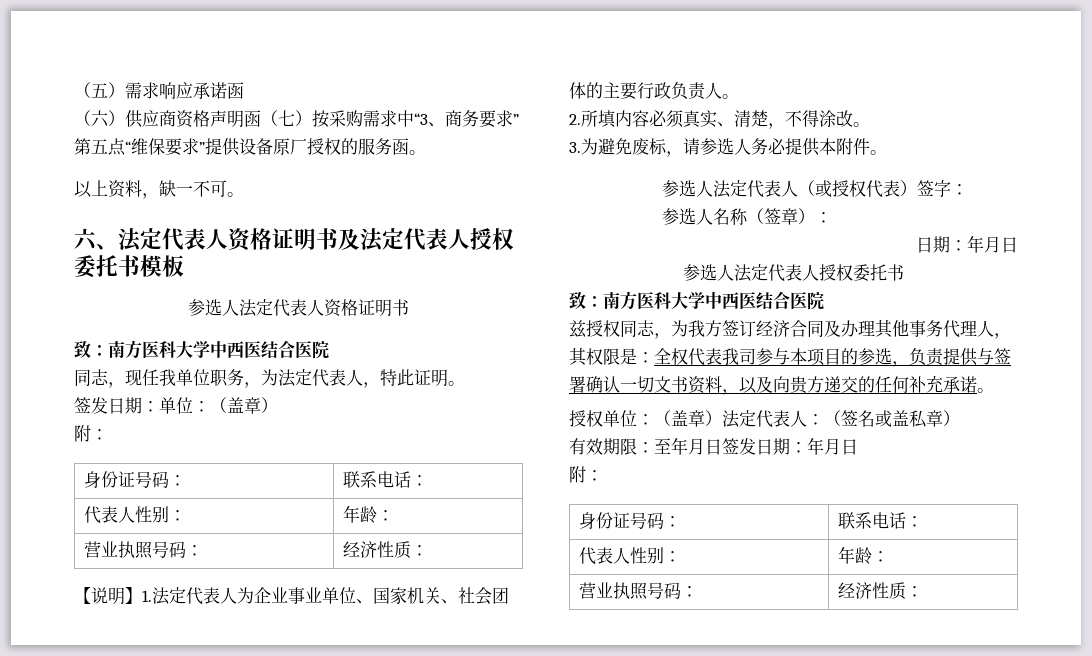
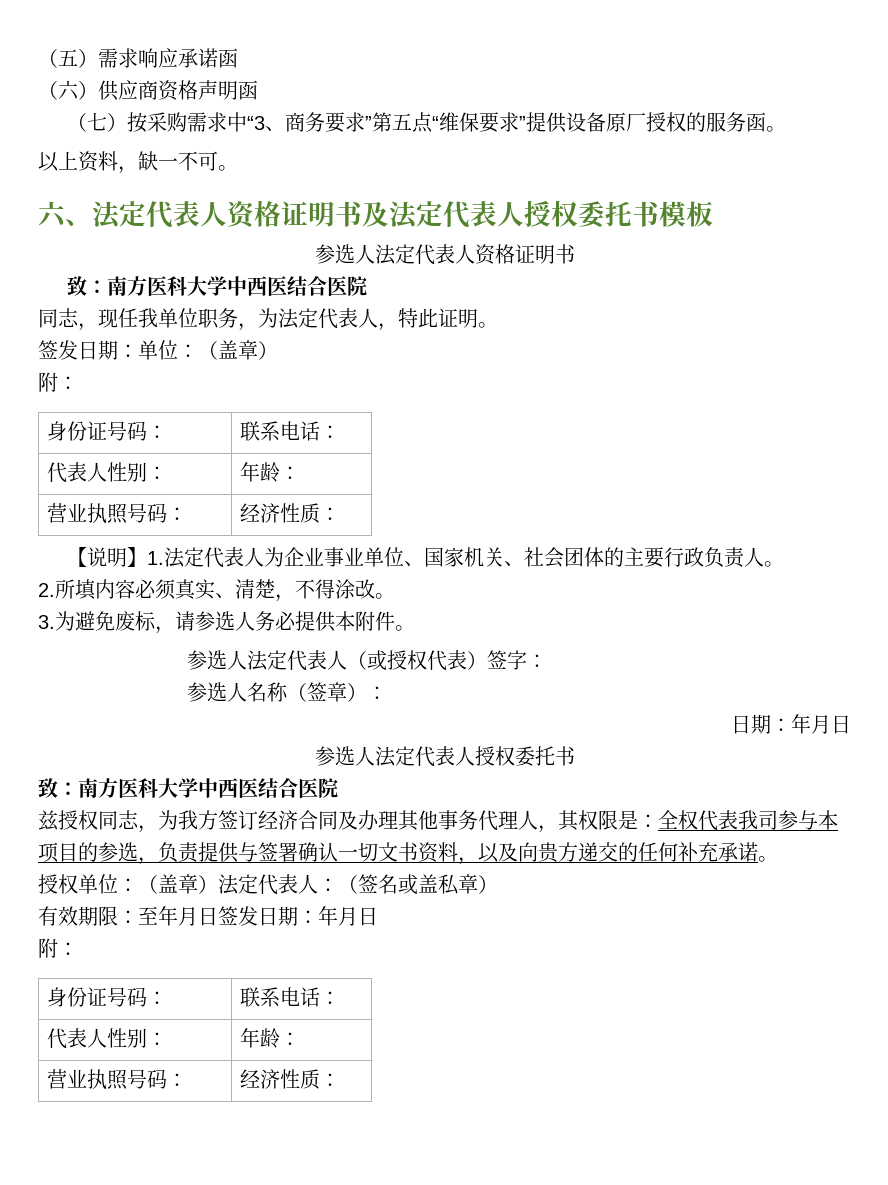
- （六）供应商资格声明函（七）按采购需求中“3、商务要求”第五点“维保要求”提供设备原厂授权的服务函。
+ （六）供应商资格声明函
+ （七）按采购需求中“3、商务要求”第五点“维保要求”提供设备原厂授权的服务函。

